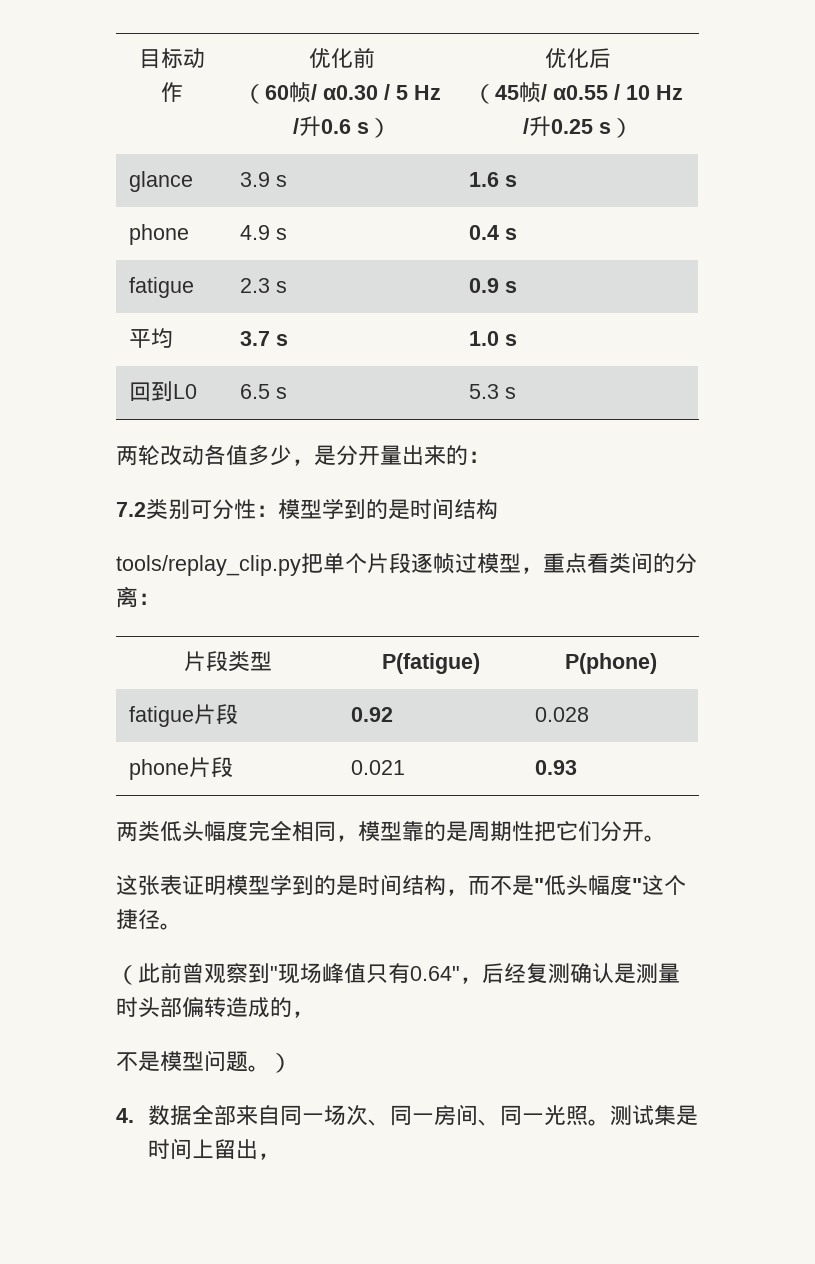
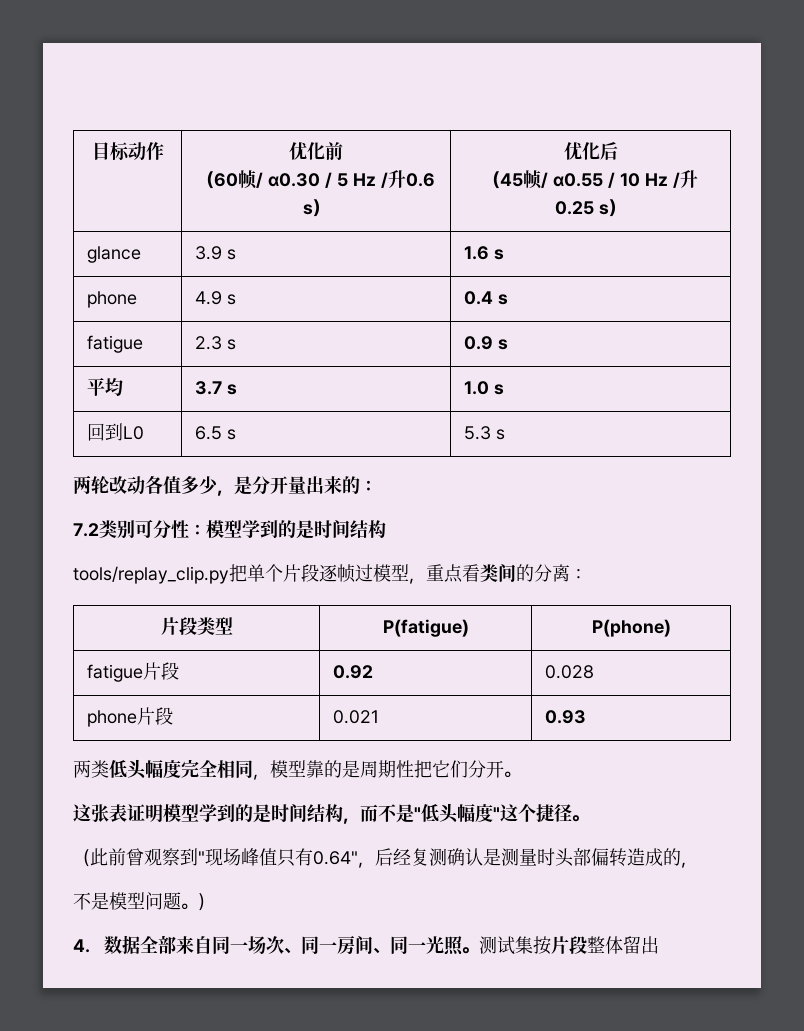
- 测试集是时间上留出，
+ 测试集按片段整体留出

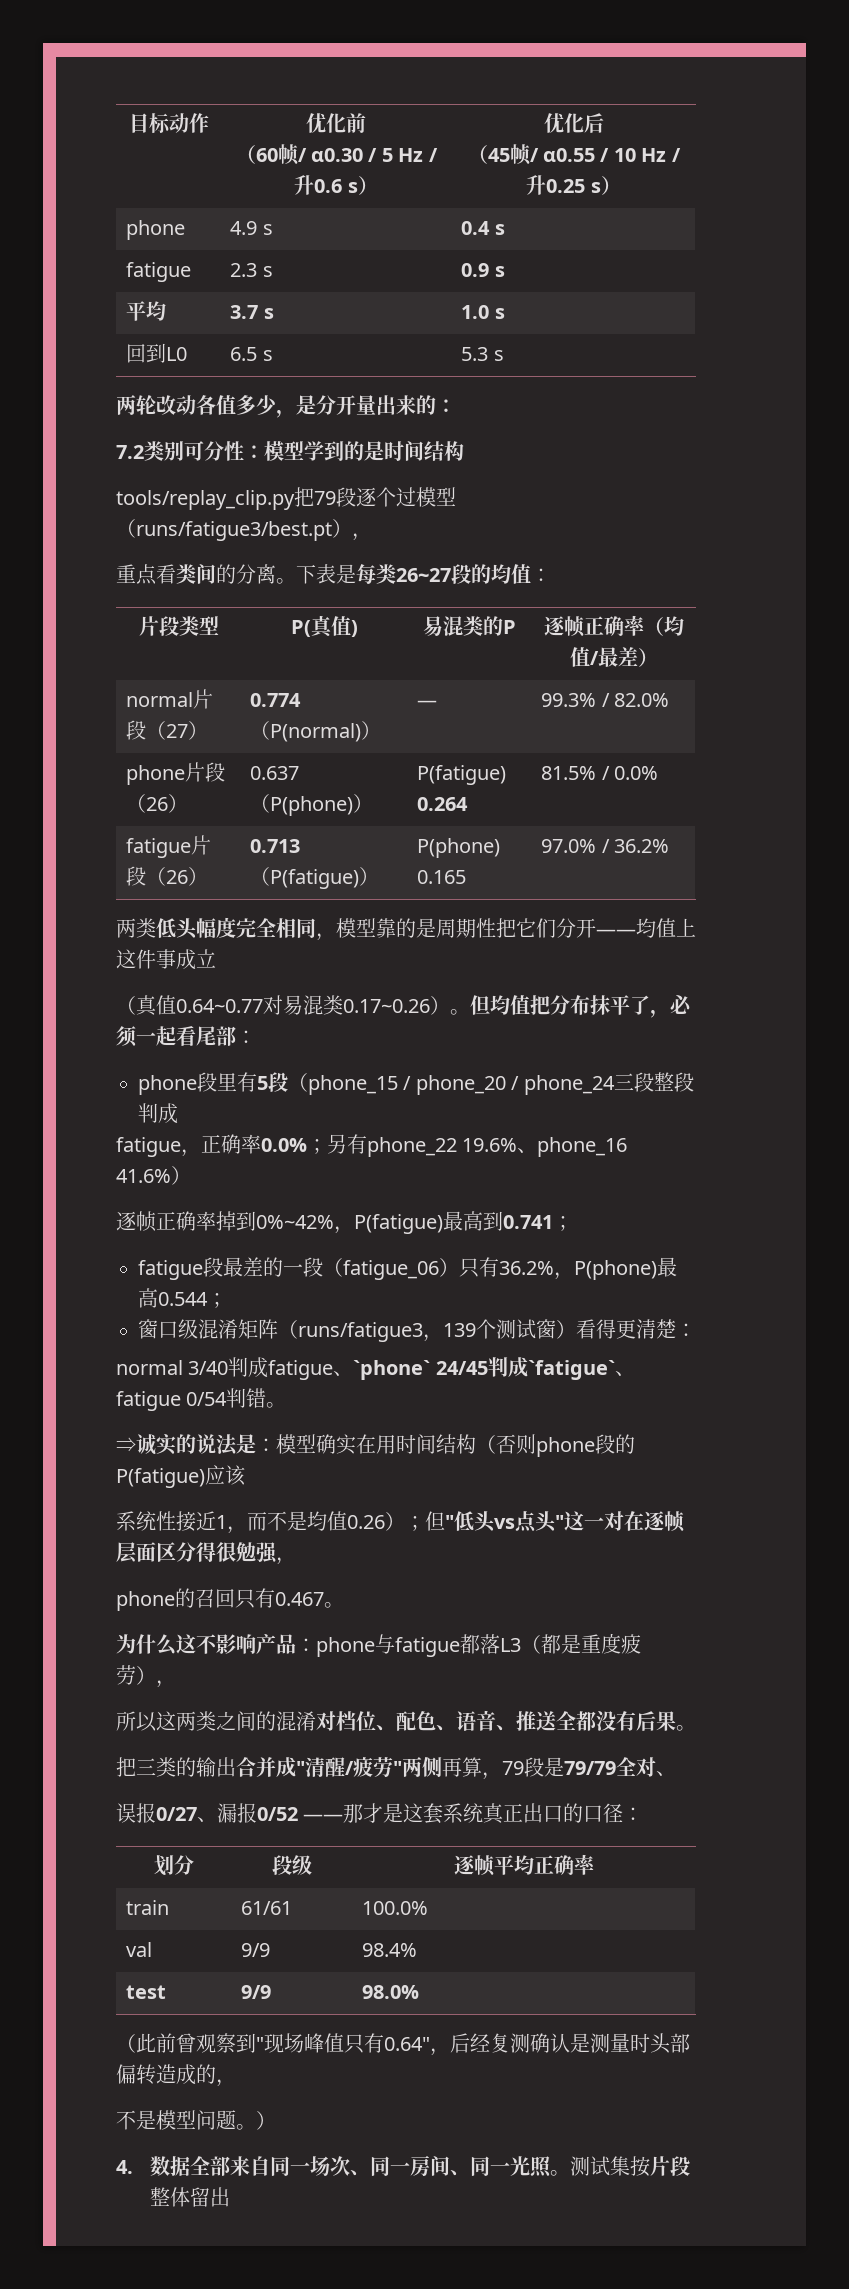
- glance | 3.9 s | 1.6 s
- tools/replay_clip.py把单个片段逐帧过模型，重点看类间的分离：
- 片段类型 | P(fatigue) | P(phone)
- fatigue片段 | 0.92 | 0.028
- phone片段 | 0.021 | 0.93
+ tools/replay_clip.py把79段逐个过模型（runs/fatigue3/best.pt），
+ 重点看类间的分离。下表是每类26~27段的均值：
+ 片段类型 | P(真值) | 易混类的P | 逐帧正确率（均值/最差）
+ normal片段（27） | 0.774（P(normal)） | — | 99.3% / 82.0%
+ phone片段（26） | 0.637（P(phone)） | P(fatigue) 0.264 | 81.5% / 0.0%
+ fatigue片段（26） | 0.713（P(fatigue)） | P(phone) 0.165 | 97.0% / 36.2%
- 两类低头幅度完全相同，模型靠的是周期性把它们分开。
- 这张表证明模型学到的是时间结构，而不是"低头幅度"这个捷径。
+ 两类低头幅度完全相同，模型靠的是周期性把它们分开——均值上这件事成立
+ （真值0.64~0.77对易混类0.17~0.26）。但均值把分布抹平了，必须一起看尾部：
+ phone段里有5段（phone_15 / phone_20 / phone_24三段整段判成
+ fatigue，正确率0.0%；另有phone_22 19.6%、phone_16 41.6%）
+ 逐帧正确率掉到0%~42%，P(fatigue)最高到0.741；
+ fatigue段最差的一段（fatigue_06）只有36.2%，P(phone)最高0.544；
+ 窗口级混淆矩阵（runs/fatigue3，139个测试窗）看得更清楚：
+ normal 3/40判成fatigue、`phone` 24/45判成`fatigue`、fatigue 0/54判错。
+ ⇒诚实的说法是：模型确实在用时间结构（否则phone段的P(fatigue)应该
+ 系统性接近1，而不是均值0.26）；但"低头vs点头"这一对在逐帧层面区分得很勉强，
+ phone的召回只有0.467。
+ 为什么这不影响产品：phone与fatigue都落L3（都是重度疲劳），
+ 所以这两类之间的混淆对档位、配色、语音、推送全都没有后果。
+ 把三类的输出合并成"清醒/疲劳"两侧再算，79段是79/79全对、
+ 误报0/27、漏报0/52 ——那才是这套系统真正出口的口径：
+ 划分 | 段级 | 逐帧平均正确率
+ train | 61/61 | 100.0%
+ val | 9/9 | 98.4%
+ test | 9/9 | 98.0%

